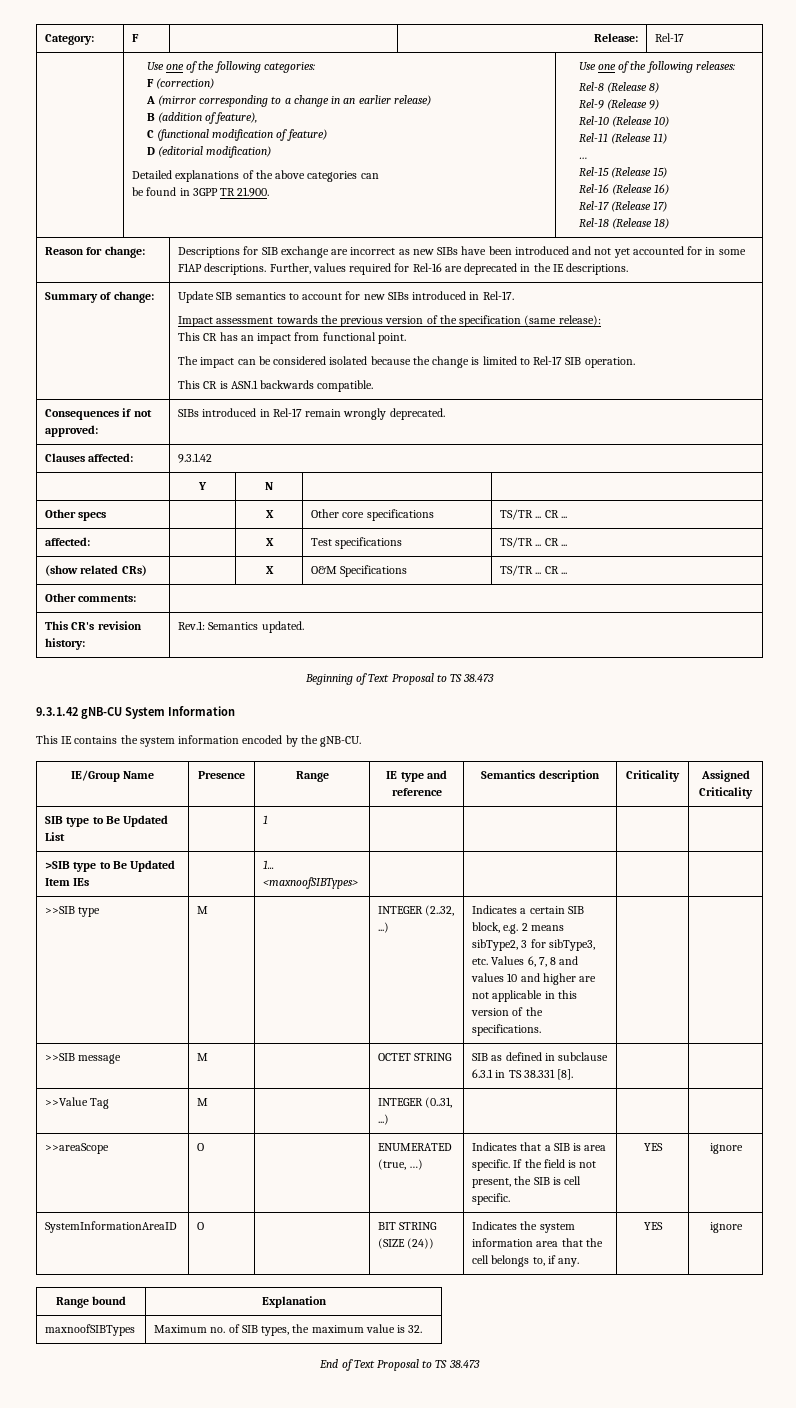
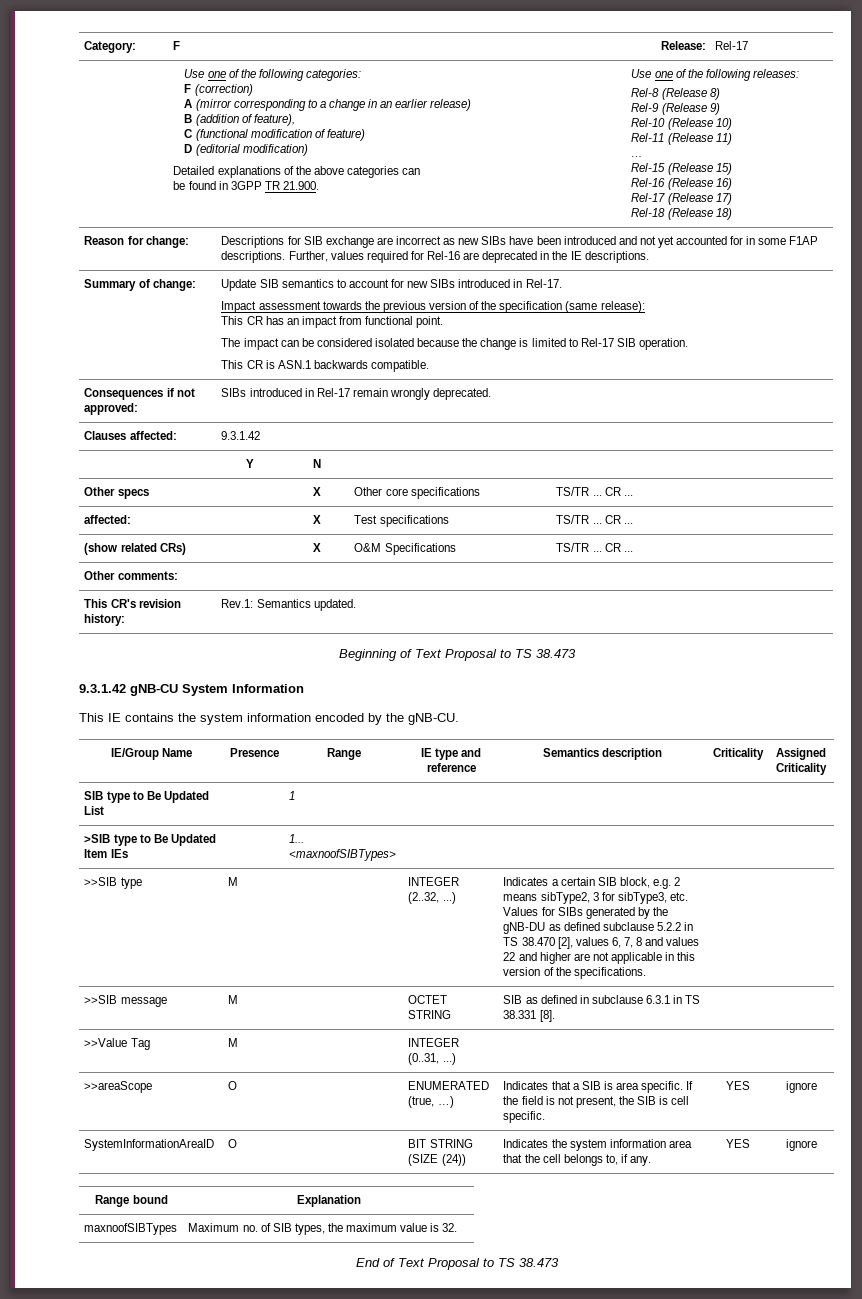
- Indicates a certain SIB block, e.g. 2 means sibType2, 3 for sibType3, etc. Values 6, 7, 8 and values 10 and higher are not applicable in this version of the specifications.
+ Indicates a certain SIB block, e.g. 2 means sibType2, 3 for sibType3, etc. Values for SIBs generated by the gNB-DU as defined subclause 5.2.2 in TS 38.470 [2], values 6, 7, 8 and values 22 and higher are not applicable in this version of the specifications.

